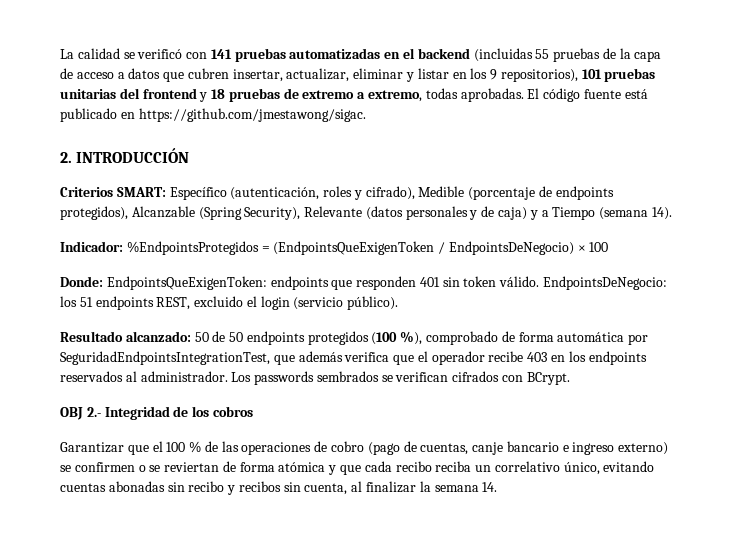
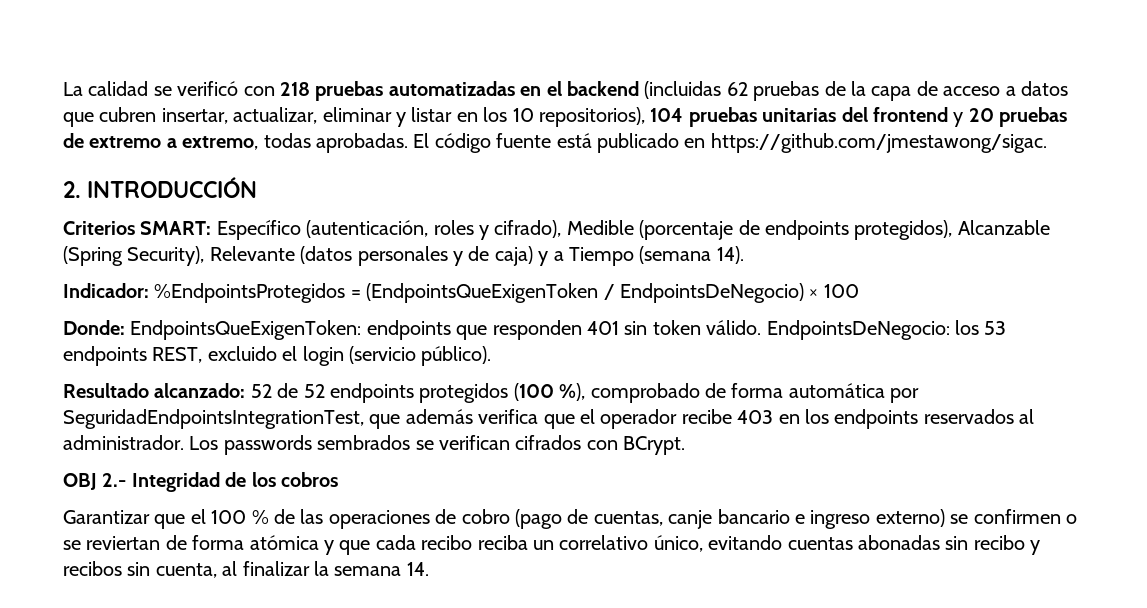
- La calidad se verificó con 141 pruebas automatizadas en el backend (incluidas 55 pruebas de la capa de acceso a datos que cubren insertar, actualizar, eliminar y listar en los 9 repositorios), 101 pruebas unitarias del frontend y 18 pruebas de extremo a extremo, todas aprobadas.
+ La calidad se verificó con 218 pruebas automatizadas en el backend (incluidas 62 pruebas de la capa de acceso a datos que cubren insertar, actualizar, eliminar y listar en los 10 repositorios), 104 pruebas unitarias del frontend y 20 pruebas de extremo a extremo, todas aprobadas.
- EndpointsDeNegocio: los 51 endpoints REST, excluido el login (servicio público).
+ EndpointsDeNegocio: los 53 endpoints REST, excluido el login (servicio público).
- Resultado alcanzado: 50 de 50 endpoints protegidos (100 %), comprobado de forma automática por SeguridadEndpointsIntegrationTest, que además verifica que el operador recibe 403 en los endpoints reservados al administrador.
+ Resultado alcanzado: 52 de 52 endpoints protegidos (100 %), comprobado de forma automática por SeguridadEndpointsIntegrationTest, que además verifica que el operador recibe 403 en los endpoints reservados al administrador.

